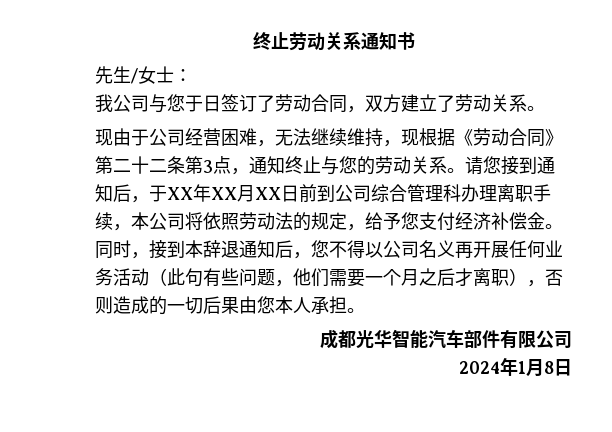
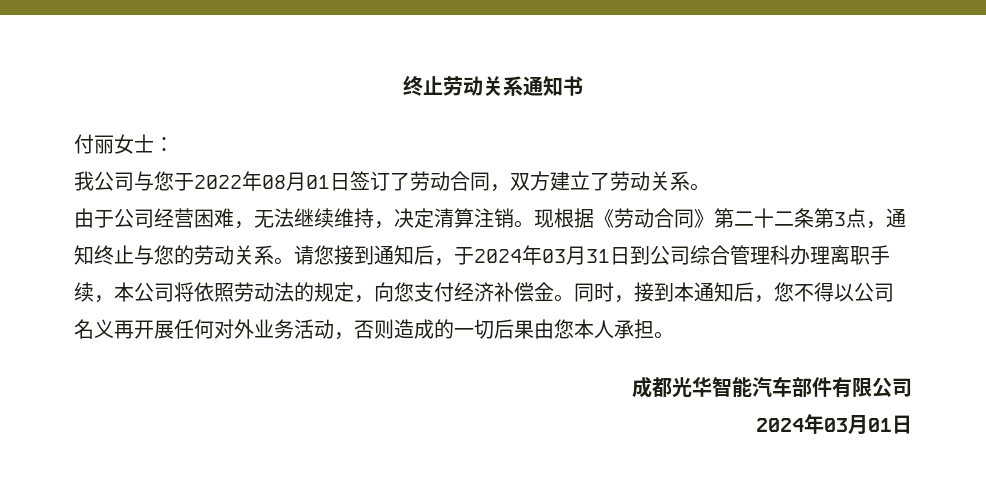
- 先生/女士：
+ 付丽女士：
- 我公司与您于日签订了劳动合同，双方建立了劳动关系。
+ 我公司与您于2022年08月01日签订了劳动合同，双方建立了劳动关系。
- 现由于公司经营困难，无法继续维持，现根据《劳动合同》第二十二条第3点，通知终止与您的劳动关系。
+ 由于公司经营困难，无法继续维持，决定清算注销。现根据《劳动合同》第二十二条第3点，通知终止与您的劳动关系。
- 请您接到通知后，于XX年XX月XX日前到公司综合管理科办理离职手续，本公司将依照劳动法的规定，给予您支付经济补偿金。
+ 请您接到通知后，于2024年03月31日到公司综合管理科办理离职手续，本公司将依照劳动法的规定，向您支付经济补偿金。
- 同时，接到本辞退通知后，您不得以公司名义再开展任何业务活动（此句有些问题，他们需要一个月之后才离职），否则造成的一切后果由您本人承担。
+ 同时，接到本通知后，您不得以公司名义再开展任何对外业务活动，否则造成的一切后果由您本人承担。
- 2024年1月8日
+ 2024年03月01日

